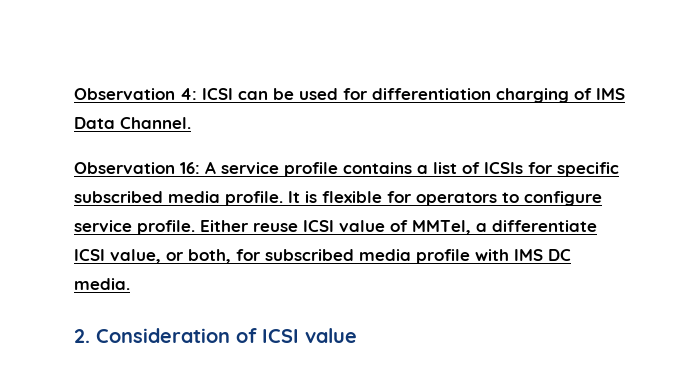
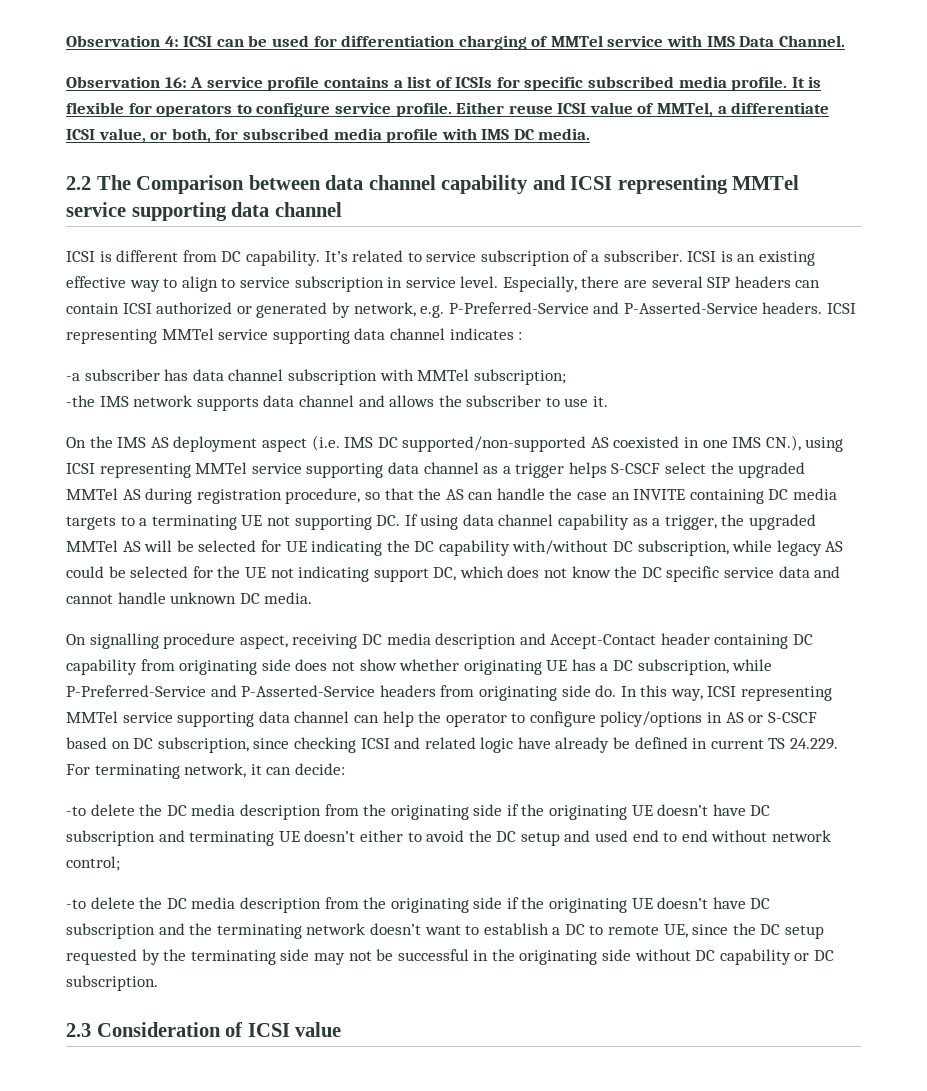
- Observation 4: ICSI can be used for differentiation charging of IMS Data Channel.
+ Observation 4: ICSI can be used for differentiation charging of MMTel service with IMS Data Channel.
- 2. Consideration of ICSI value
+ 2.2 The Comparison between data channel capability and ICSI representing MMTel service supporting data channel
+ ICSI is different from DC capability. It’s related to service subscription of a subscriber. ICSI is an existing effective way to align to service subscription in service level. Especially, there are several SIP headers can contain ICSI authorized or generated by network, e.g. P-Preferred-Service and P-Asserted-Service headers. ICSI representing MMTel service supporting data channel indicates :
+ -a subscriber has data channel subscription with MMTel subscription;
+ -the IMS network supports data channel and allows the subscriber to use it.
+ On the IMS AS deployment aspect (i.e. IMS DC supported/non-supported AS coexisted in one IMS CN.), using ICSI representing MMTel service supporting data channel as a trigger helps S-CSCF select the upgraded MMTel AS during registration procedure, so that the AS can handle the case an INVITE containing DC media targets to a terminating UE not supporting DC. If using data channel capability as a trigger, the upgraded MMTel AS will be selected for UE indicating the DC capability with/without DC subscription, while legacy AS could be selected for the UE not indicating support DC, which does not know the DC specific service data and cannot handle unknown DC media.
+ On signalling procedure aspect, receiving DC media description and Accept-Contact header containing DC capability from originating side does not show whether originating UE has a DC subscription, while P-Preferred-Service and P-Asserted-Service headers from originating side do. In this way, ICSI representing MMTel service supporting data channel can help the operator to configure policy/options in AS or S-CSCF based on DC subscription, since checking ICSI and related logic have already be defined in current TS 24.229. For terminating network, it can decide:
+ -to delete the DC media description from the originating side if the originating UE doesn’t have DC subscription and terminating UE doesn’t either to avoid the DC setup and used end to end without network control;
+ -to delete the DC media description from the originating side if the originating UE doesn’t have DC subscription and the terminating network doesn’t want to establish a DC to remote UE, since the DC setup requested by the terminating side may not be successful in the originating side without DC capability or DC subscription.
+ 2.3 Consideration of ICSI value

